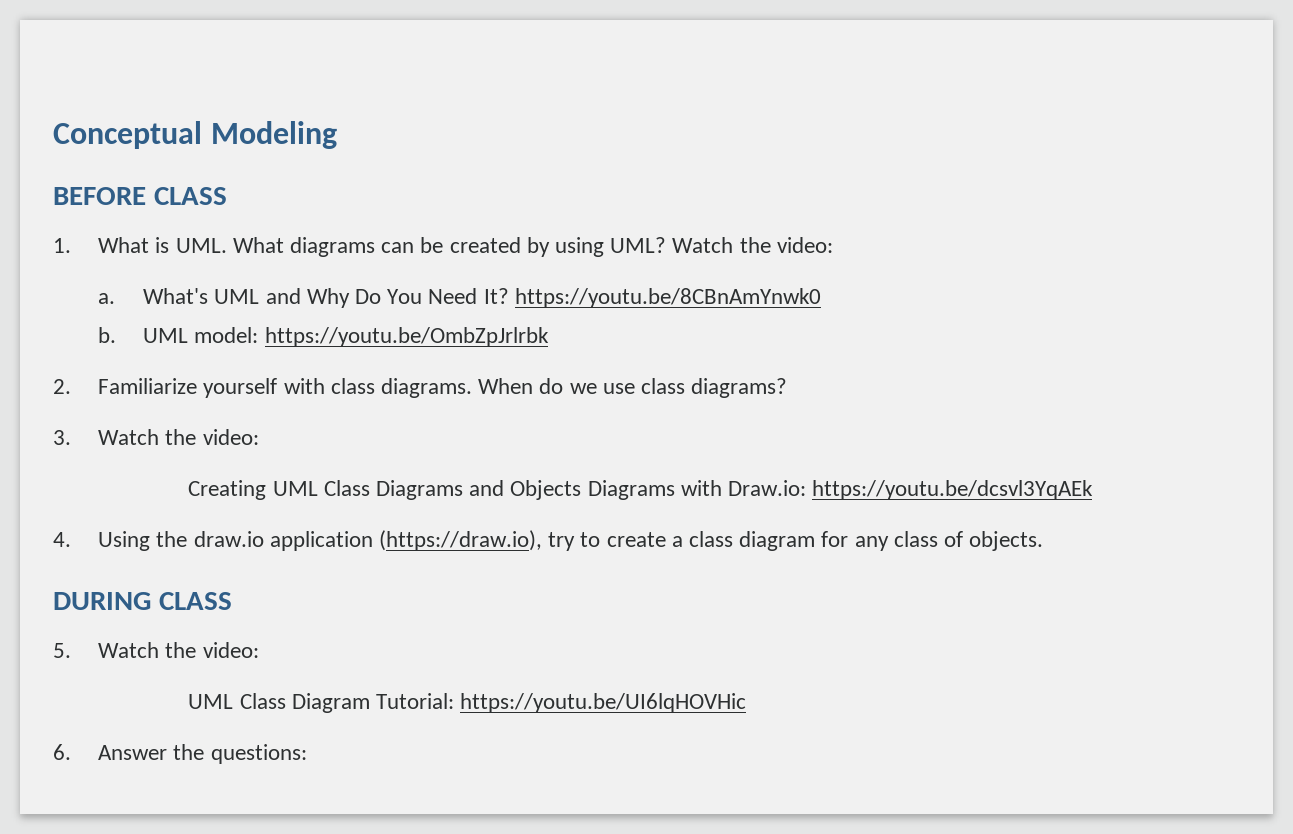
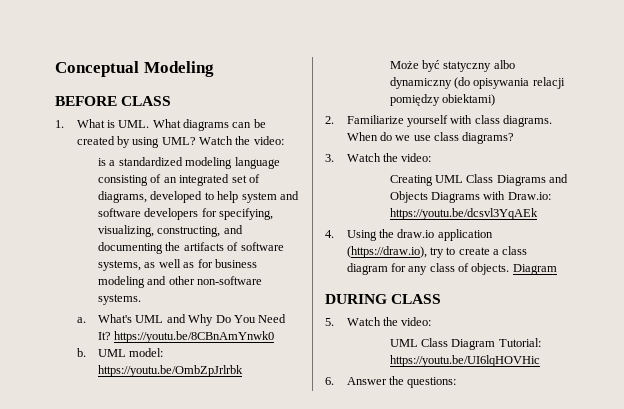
+ is a standardized modeling language consisting of an integrated set of diagrams, developed to help system and software developers for specifying, visualizing, constructing, and documenting the artifacts of software systems, as well as for business modeling and other non-software systems.
+ Może być statyczny albo dynamiczny (do opisywania relacji pomiędzy obiektami)
- 4. Using the draw.io application (https://draw.io), try to create a class diagram for any class of objects.
+ 4. Using the draw.io application (https://draw.io), try to create a class diagram for any class of objects. Diagram

